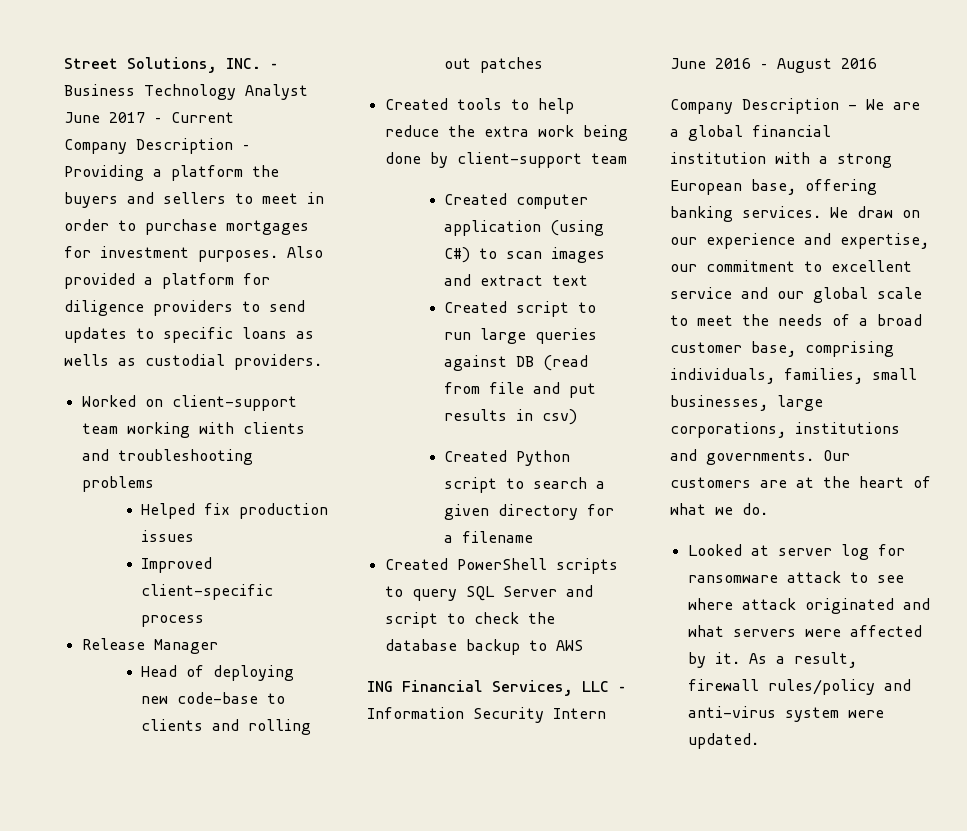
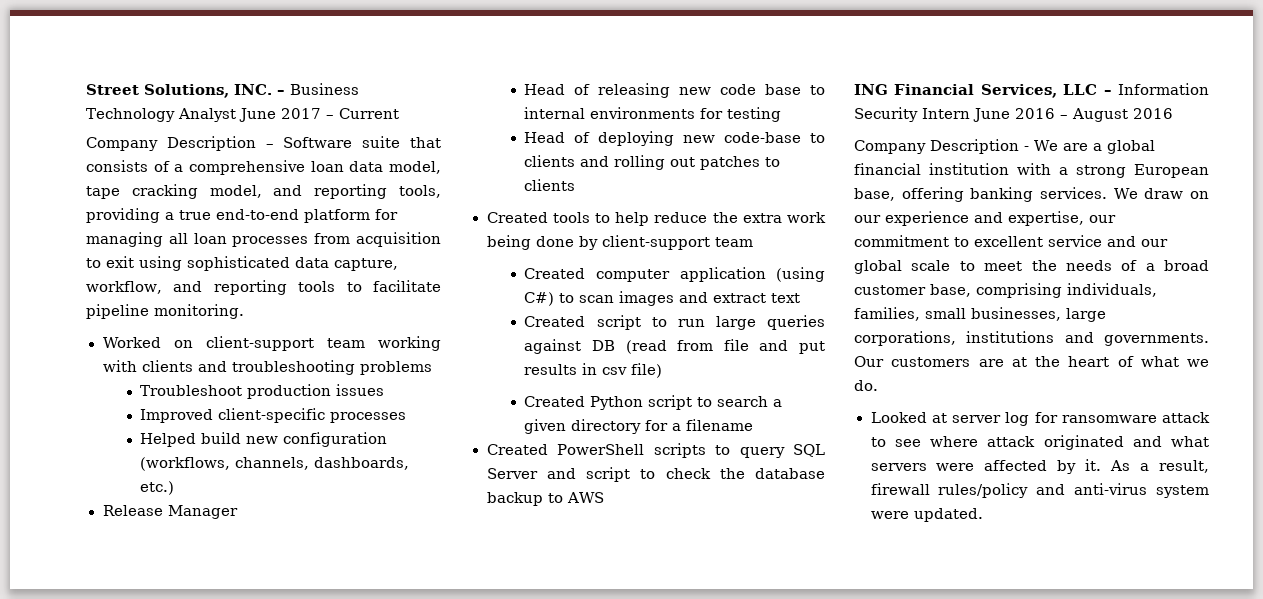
- Company Description – Providing a platform the buyers and sellers to meet in order to purchase mortgages for investment purposes. Also provided a platform for diligence providers to send updates to specific loans as wells as custodial providers.
+ Company Description – Software suite that consists of a comprehensive loan data model, tape cracking model, and reporting tools, providing a true end-to-end platform for managing all loan processes from acquisition to exit using sophisticated data capture, workflow, and reporting tools to facilitate pipeline monitoring.
- Helped fix production issues
+ Troubleshoot production issues
- Improved client-specific process
+ Improved client-specific processes
+ Helped build new configuration (workflows, channels, dashboards, etc.)
  Release Manager
+ Head of releasing new code base to internal environments for testing
- Head of deploying new code-base to clients and rolling out patches
+ Head of deploying new code-base to clients and rolling out patches to clients
- Created script to run large queries against DB (read from file and put results in csv)
+ Created script to run large queries against DB (read from file and put results in csv file)

